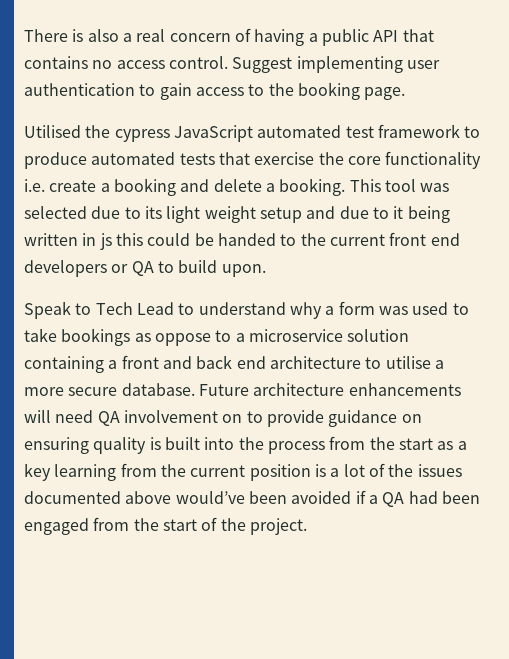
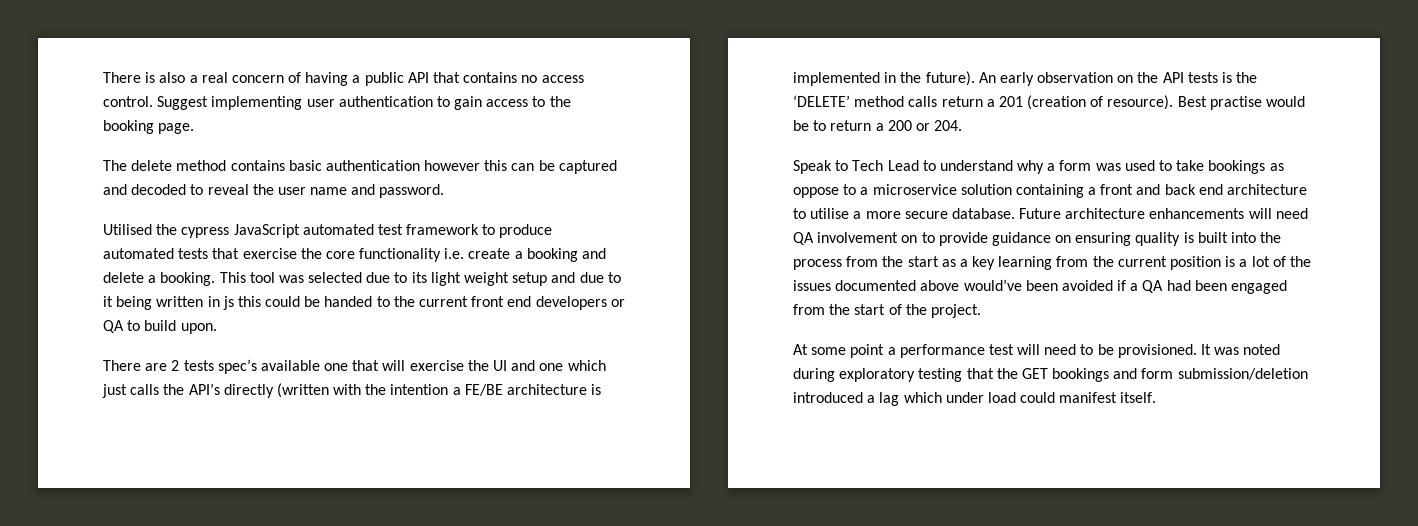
+ The delete method contains basic authentication however this can be captured and decoded to reveal the user name and password.
+ There are 2 tests spec’s available one that will exercise the UI and one which just calls the API’s directly (written with the intention a FE/BE architecture is implemented in the future). An early observation on the API tests is the ‘DELETE’ method calls return a 201 (creation of resource). Best practise would be to return a 200 or 204.
+ At some point a performance test will need to be provisioned. It was noted during exploratory testing that the GET bookings and form submission/deletion introduced a lag which under load could manifest itself.

